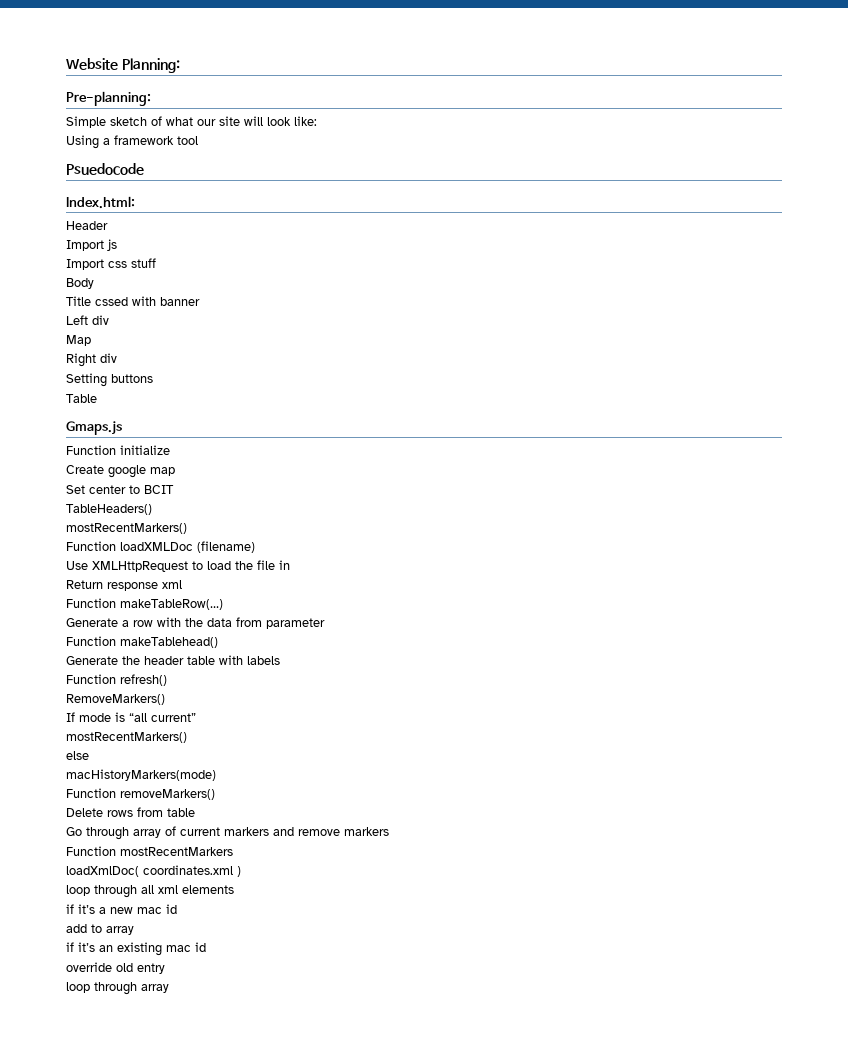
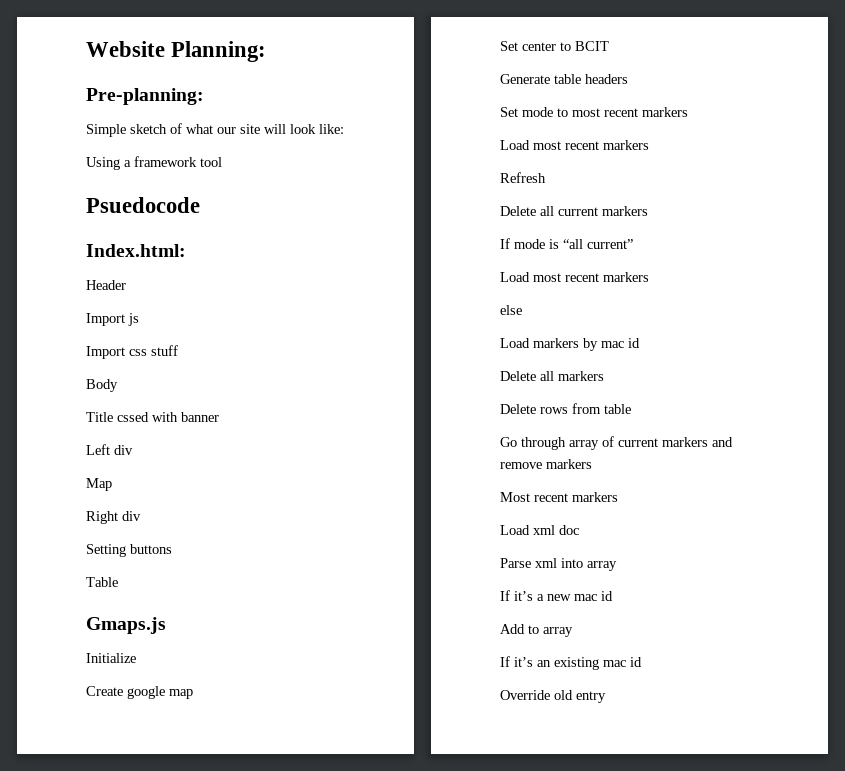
- Function initialize
+ Initialize
- TableHeaders()
- mostRecentMarkers()
- Function loadXMLDoc (filename)
- Use XMLHttpRequest to load the file in
- Return response xml
- Function makeTableRow(…)
- Generate a row with the data from parameter
- Function makeTablehead()
- Generate the header table with labels
- Function refresh()
- RemoveMarkers()
+ Generate table headers
+ Set mode to most recent markers
+ Load most recent markers
+ Refresh
+ Delete all current markers
  If mode is “all current”
- mostRecentMarkers()
+ Load most recent markers
  else
- macHistoryMarkers(mode)
- Function removeMarkers()
+ Load markers by mac id
+ Delete all markers
- Function mostRecentMarkers
- loadXmlDoc( coordinates.xml )
- loop through all xml elements
- if it’s a new mac id
+ Most recent markers
+ Load xml doc
+ Parse xml into array
+ If it’s a new mac id
- add to array
+ Add to array
- if it’s an existing mac id
+ If it’s an existing mac id
- override old entry
+ Override old entry
- loop through array

